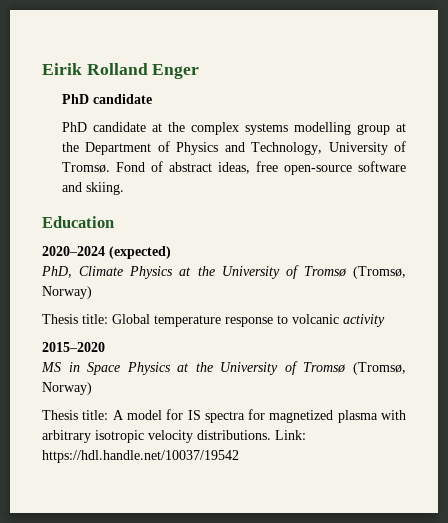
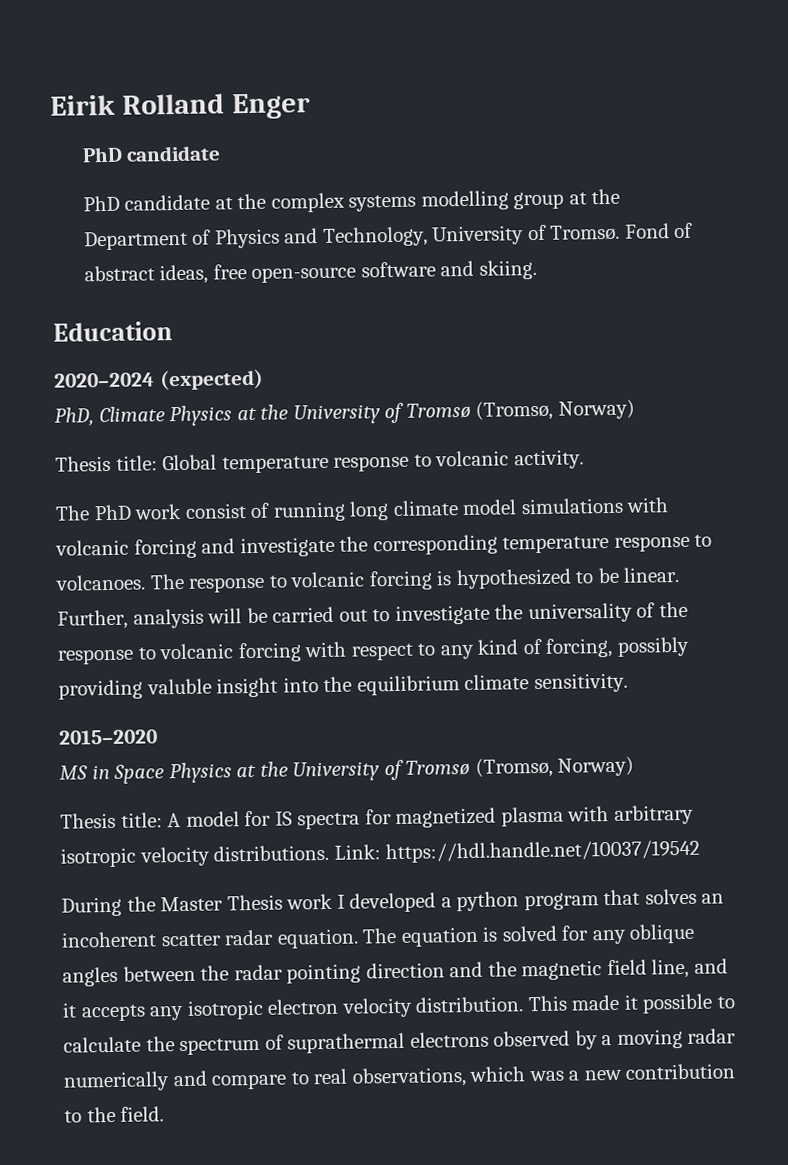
- Thesis title: Global temperature response to volcanic activity
+ Thesis title: Global temperature response to volcanic activity.
+ The PhD work consist of running long climate model simulations with volcanic forcing and investigate the corresponding temperature response to volcanoes. The response to volcanic forcing is hypothesized to be linear. Further, analysis will be carried out to investigate the universality of the response to volcanic forcing with respect to any kind of forcing, possibly providing valuble insight into the equilibrium climate sensitivity.
+ During the Master Thesis work I developed a python program that solves an incoherent scatter radar equation. The equation is solved for any oblique angles between the radar pointing direction and the magnetic field line, and it accepts any isotropic electron velocity distribution. This made it possible to calculate the spectrum of suprathermal electrons observed by a moving radar numerically and compare to real observations, which was a new contribution to the field.

